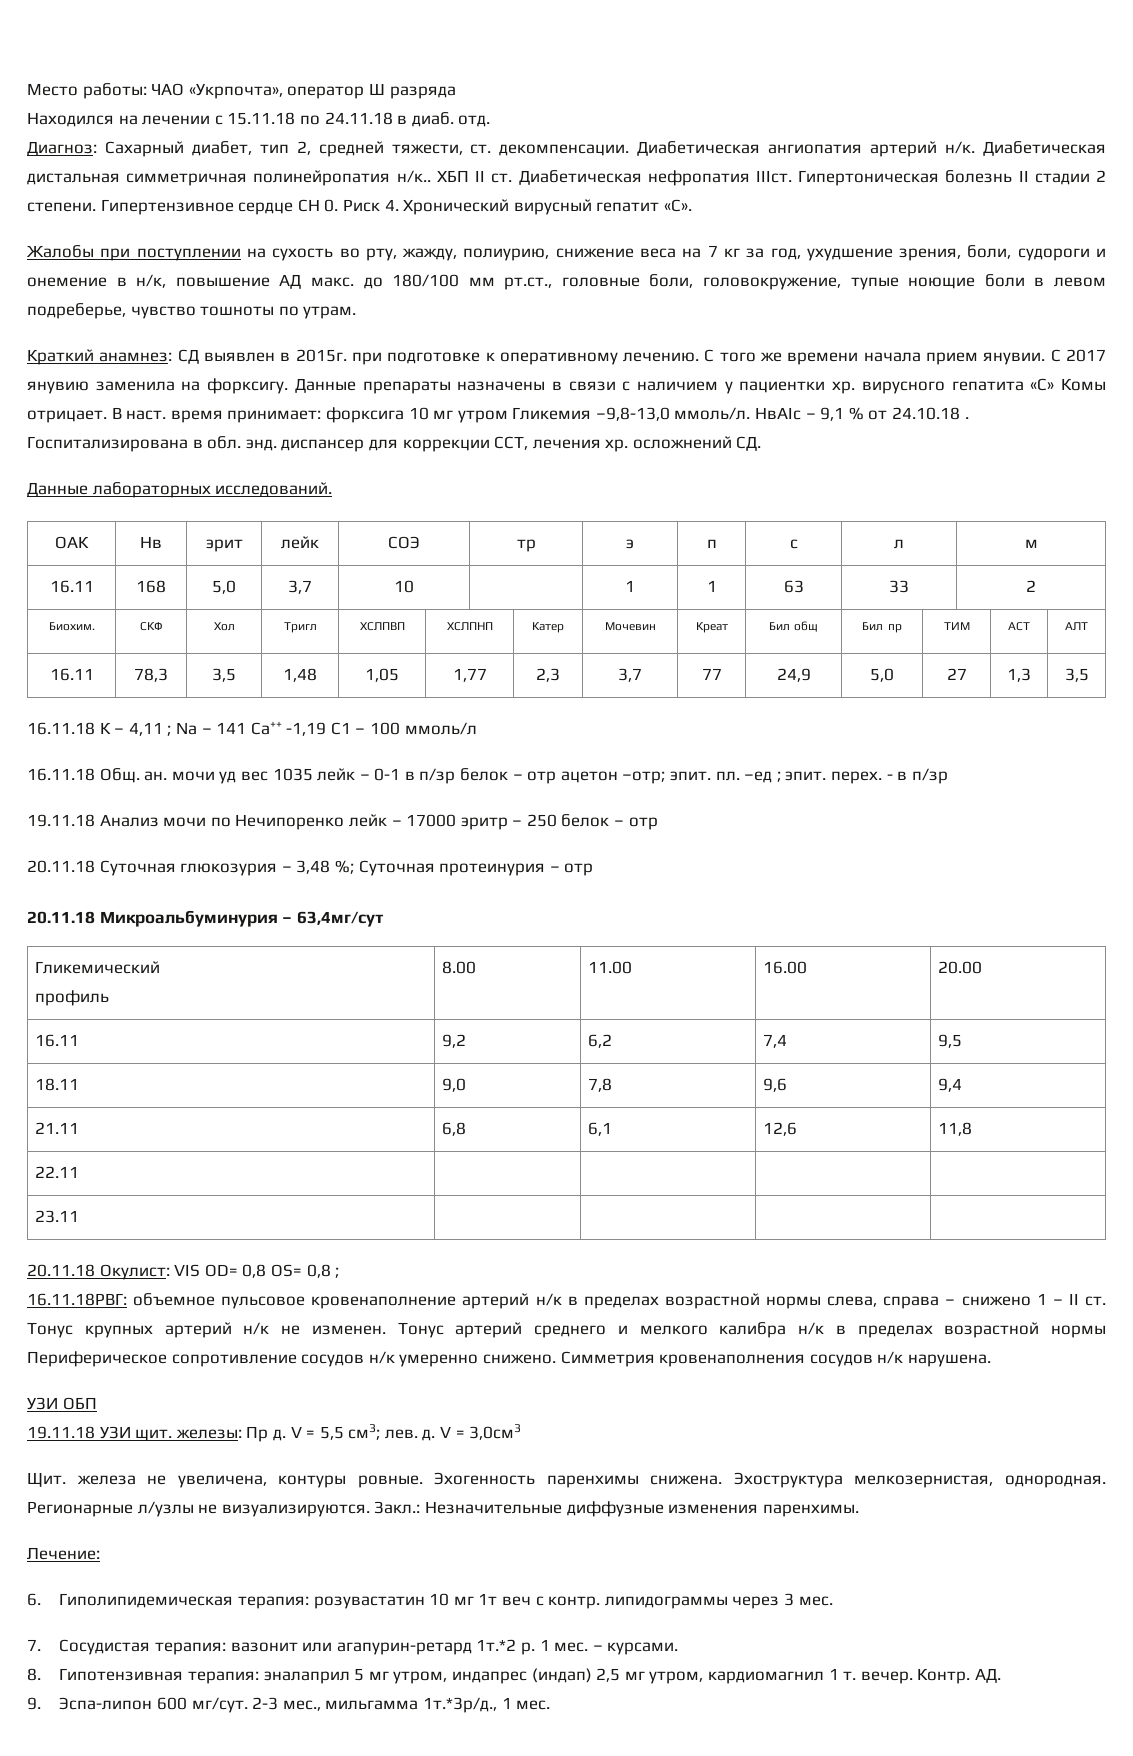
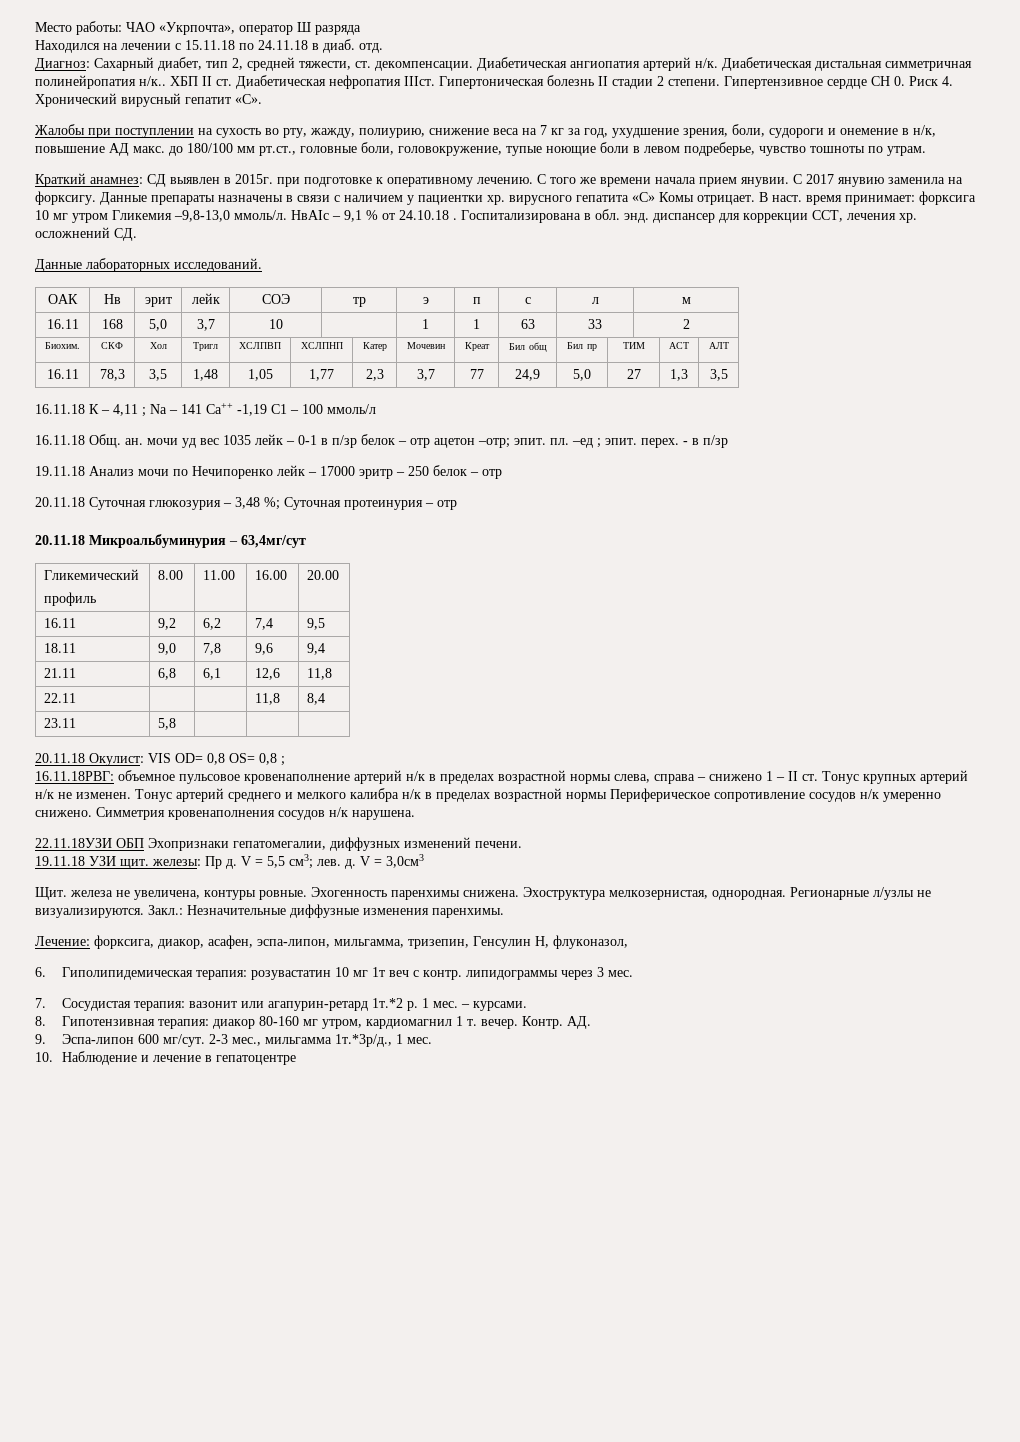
- 22.11 | | | |
+ 22.11 | | | 11,8 | 8,4
- 23.11 | | | |
+ 23.11 | 5,8 | | |
- УЗИ ОБП
+ 22.11.18УЗИ ОБП Эхопризнаки гепатомегалии, диффузных изменений печени.
- Лечение:
+ Лечение: форксига, диакор, асафен, эспа-липон, мильгамма, тризепин, Генсулин Н, флуконазол,
- 8. Гипотензивная терапия: эналаприл 5 мг утром, индапрес (индап) 2,5 мг утром, кардиомагнил 1 т. вечер.
+ 8. Гипотензивная терапия: диакор 80-160 мг утром, кардиомагнил 1 т. вечер.
+ 10. Наблюдение и лечение в гепатоцентре

